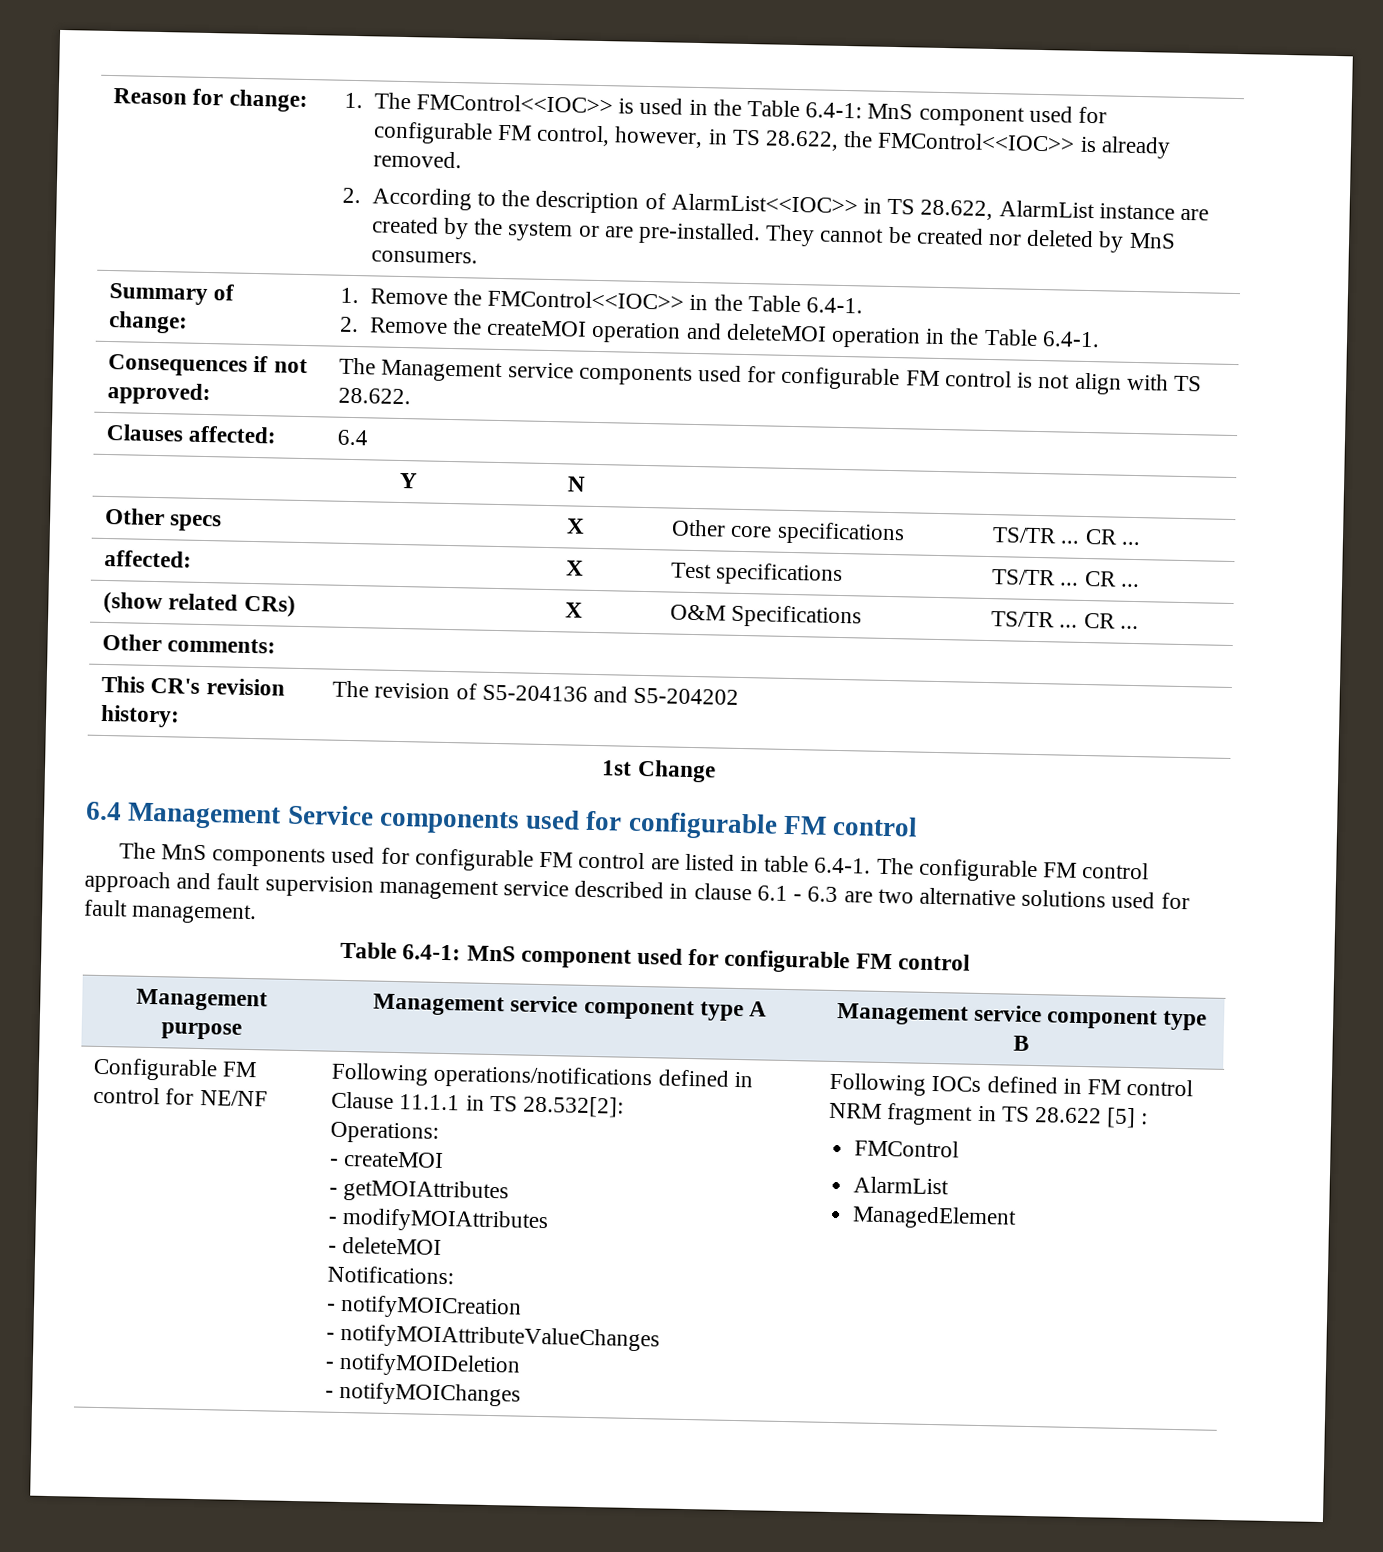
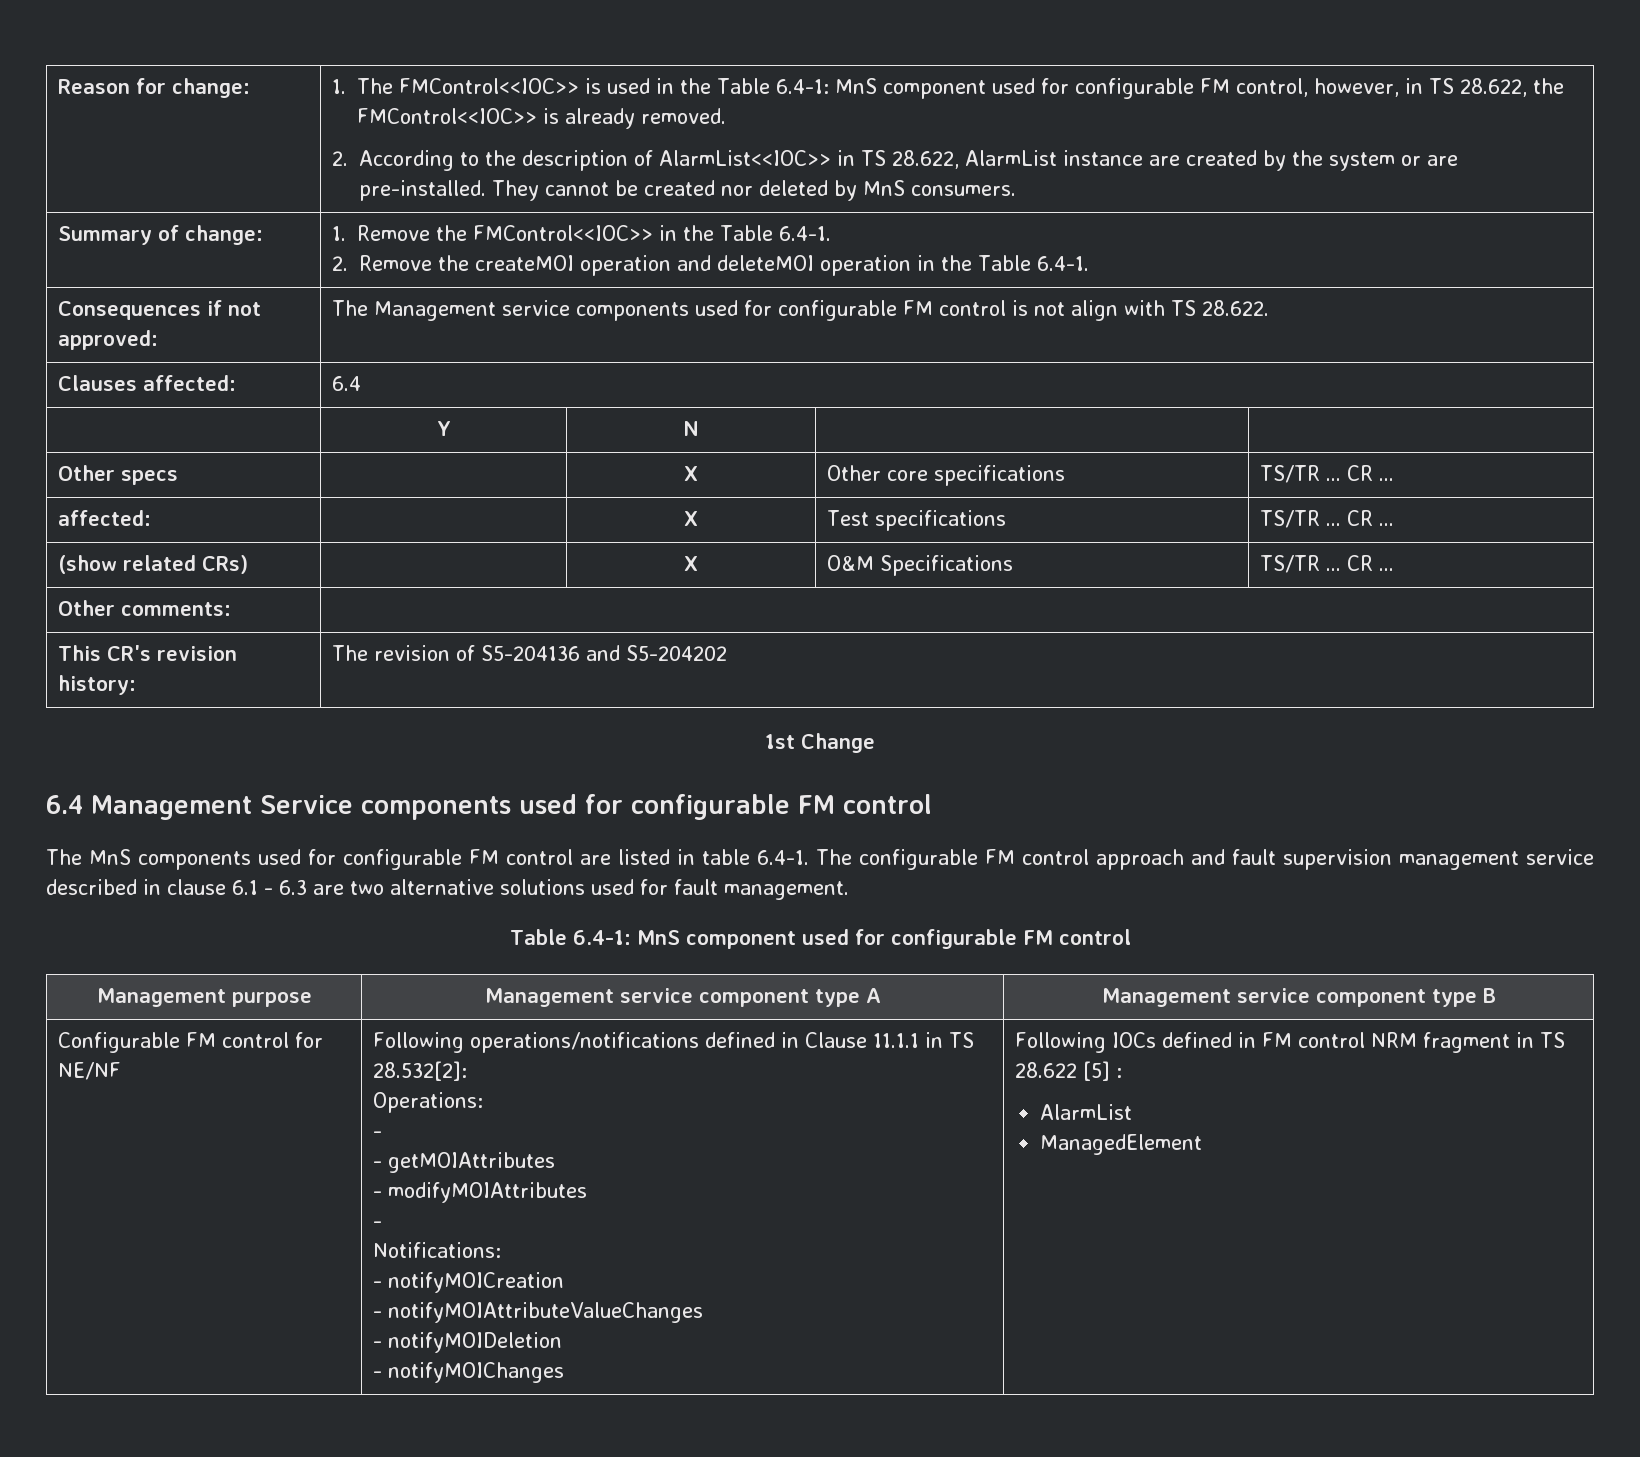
  Operations:
- - createMOI
+ -
  - modifyMOIAttributes
- - deleteMOI
+ -
- FMControl

